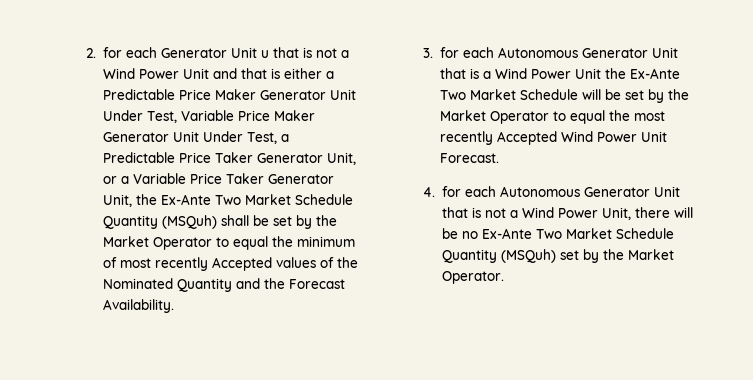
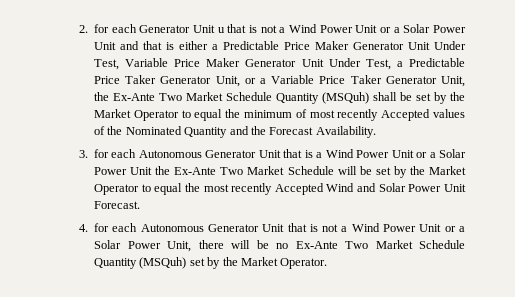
- 2. for each Generator Unit u that is not a Wind Power Unit and that is either a Predictable Price Maker Generator Unit Under Test, Variable Price Maker Generator Unit Under Test, a Predictable Price Taker Generator Unit, or a Variable Price Taker Generator Unit, the Ex-Ante Two Market Schedule Quantity (MSQuh) shall be set by the Market Operator to equal the minimum of most recently Accepted values of the Nominated Quantity and the Forecast Availability.
+ 2. for each Generator Unit u that is not a Wind Power Unit or a Solar Power Unit and that is either a Predictable Price Maker Generator Unit Under Test, Variable Price Maker Generator Unit Under Test, a Predictable Price Taker Generator Unit, or a Variable Price Taker Generator Unit, the Ex-Ante Two Market Schedule Quantity (MSQuh) shall be set by the Market Operator to equal the minimum of most recently Accepted values of the Nominated Quantity and the Forecast Availability.
- 3. for each Autonomous Generator Unit that is a Wind Power Unit the Ex-Ante Two Market Schedule will be set by the Market Operator to equal the most recently Accepted Wind Power Unit Forecast.
+ 3. for each Autonomous Generator Unit that is a Wind Power Unit or a Solar Power Unit the Ex-Ante Two Market Schedule will be set by the Market Operator to equal the most recently Accepted Wind and Solar Power Unit Forecast.
- 4. for each Autonomous Generator Unit that is not a Wind Power Unit, there will be no Ex-Ante Two Market Schedule Quantity (MSQuh) set by the Market Operator.
+ 4. for each Autonomous Generator Unit that is not a Wind Power Unit or a Solar Power Unit, there will be no Ex-Ante Two Market Schedule Quantity (MSQuh) set by the Market Operator.

